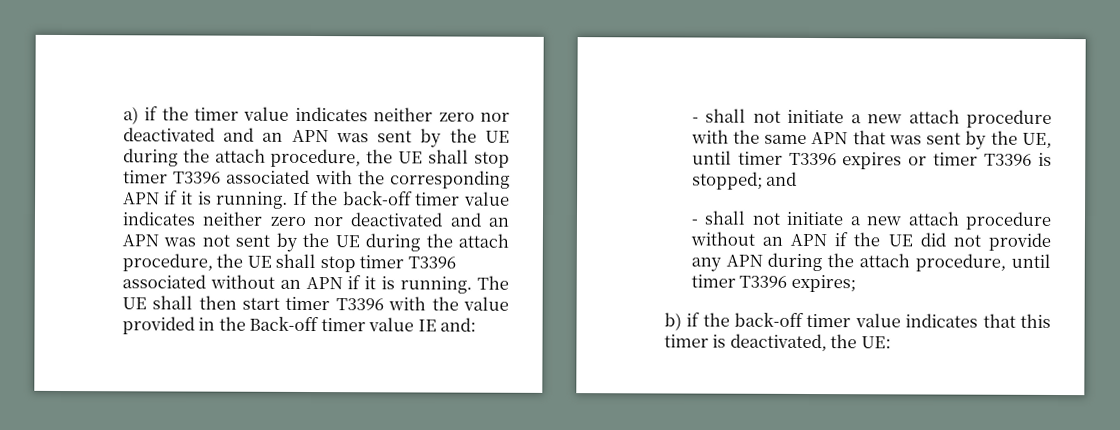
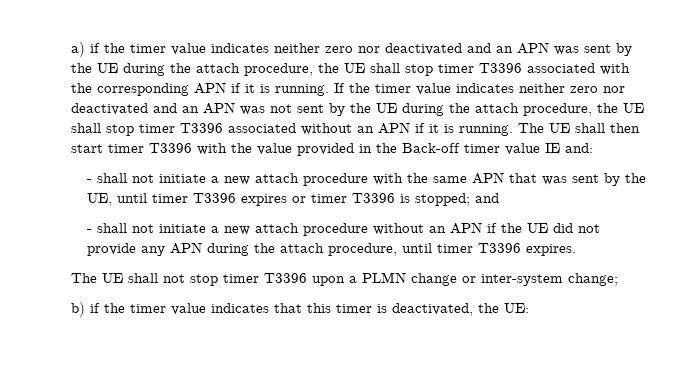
- If the back-off timer value indicates neither zero nor deactivated and an APN was not sent by the UE during the attach procedure, the UE shall stop timer T3396 associated without an APN if it is running.
+ If the timer value indicates neither zero nor deactivated and an APN was not sent by the UE during the attach procedure, the UE shall stop timer T3396 associated without an APN if it is running.
- - shall not initiate a new attach procedure without an APN if the UE did not provide any APN during the attach procedure, until timer T3396 expires;
+ - shall not initiate a new attach procedure without an APN if the UE did not provide any APN during the attach procedure, until timer T3396 expires.
+ The UE shall not stop timer T3396 upon a PLMN change or inter-system change;
- b) if the back-off timer value indicates that this timer is deactivated, the UE:
+ b) if the timer value indicates that this timer is deactivated, the UE:

